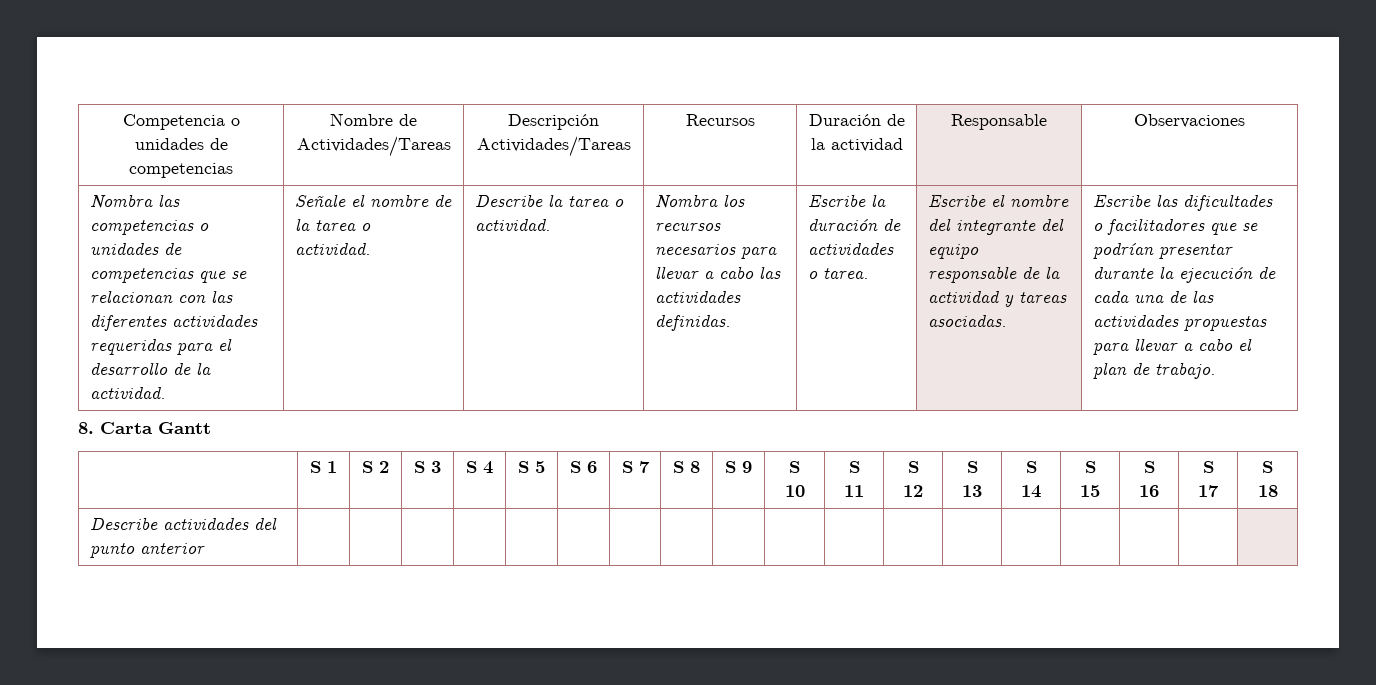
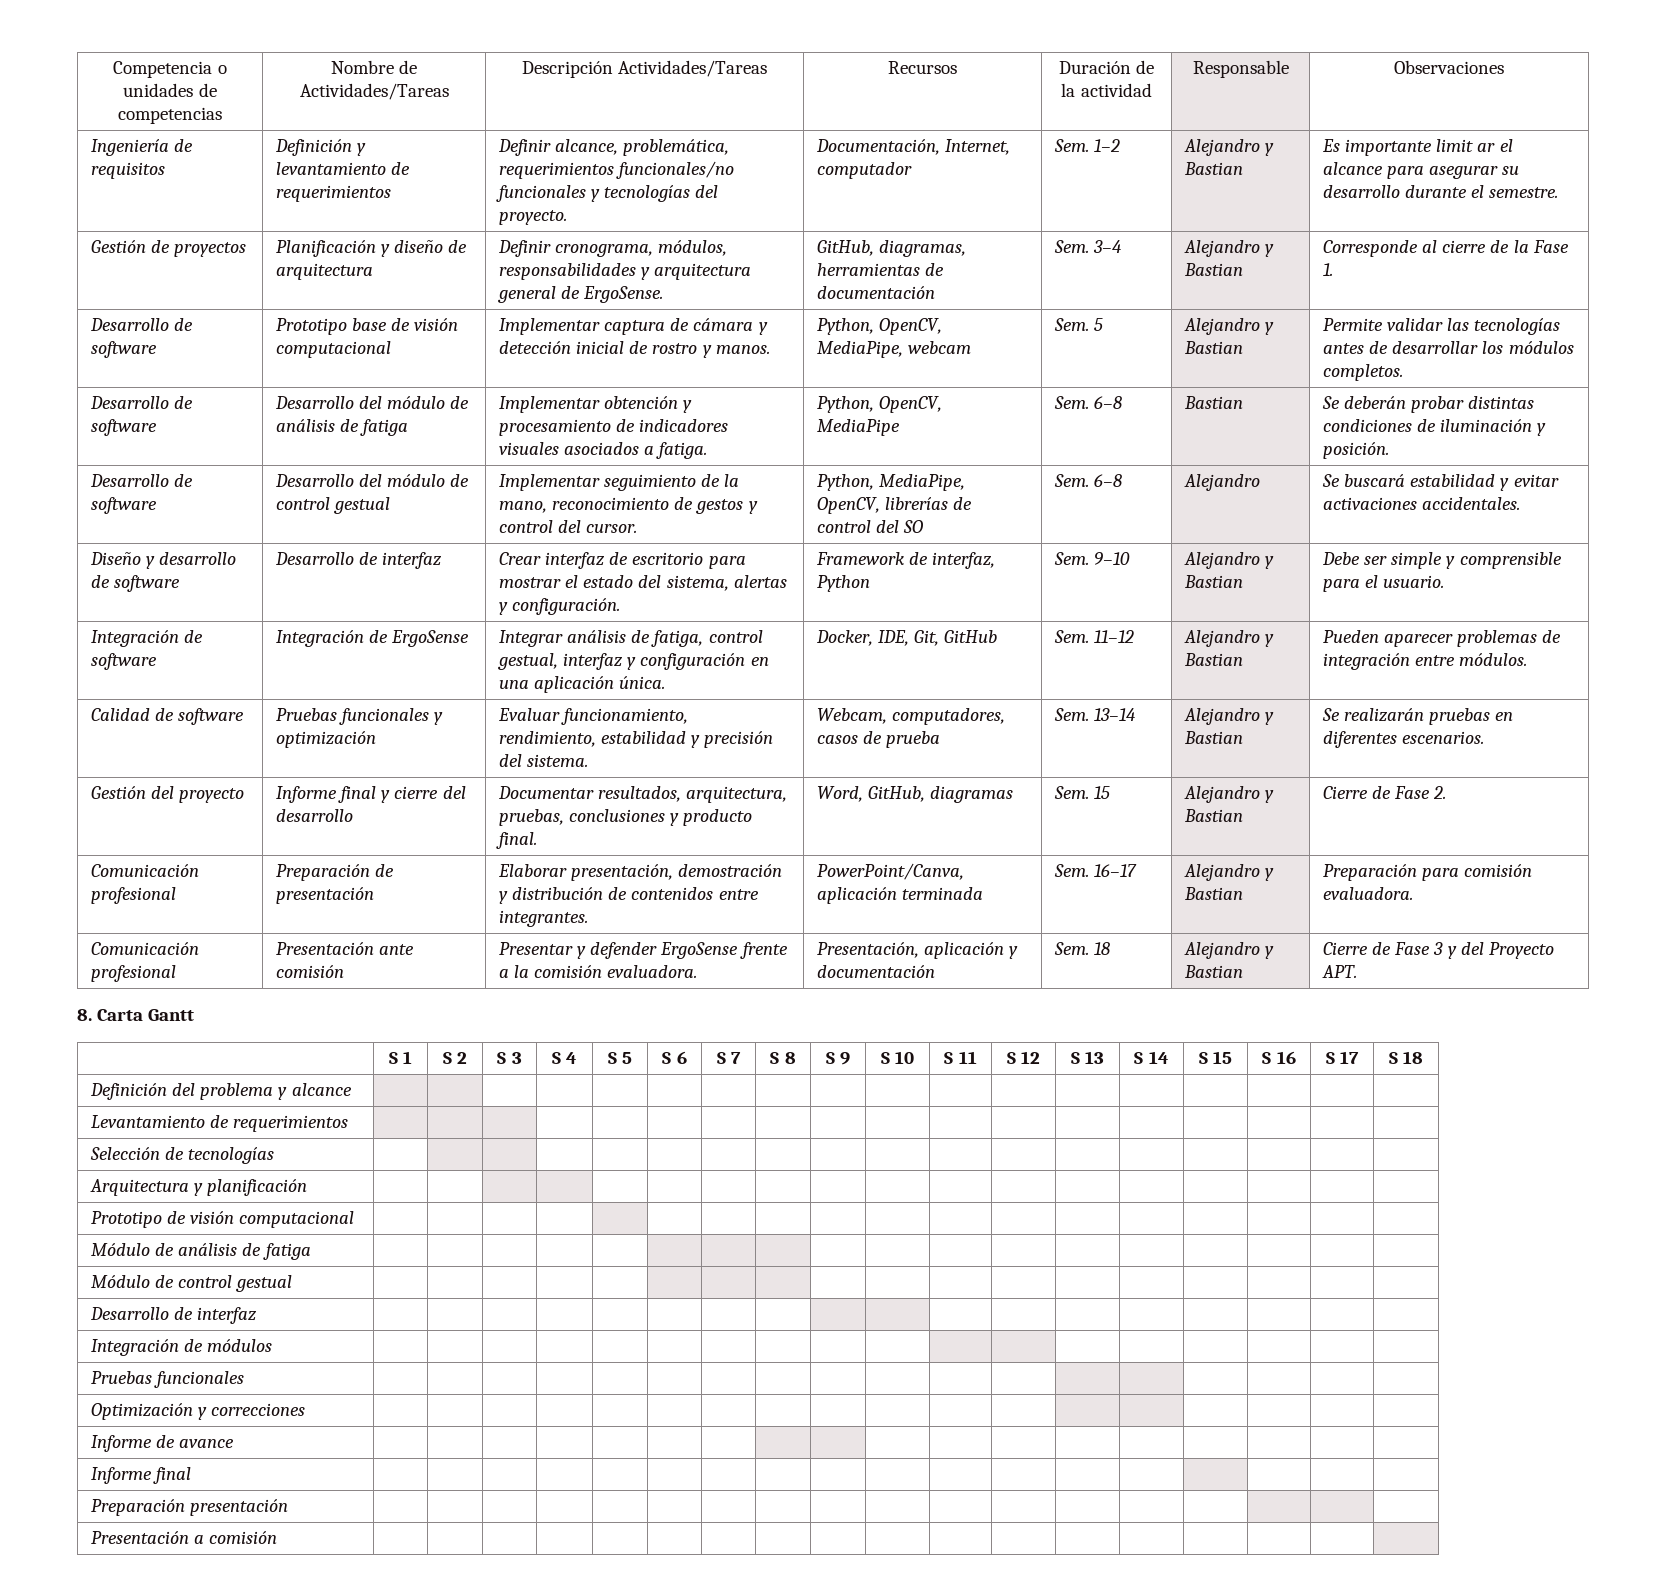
- Nombra las competencias o unidades de competencias que se relacionan con las diferentes actividades requeridas para el desarrollo de la actividad. | Señale el nombre de la tarea o actividad. | Describe la tarea o actividad. | Nombra los recursos necesarios para llevar a cabo las actividades definidas. | Escribe la duración de actividades o tarea. | Escribe el nombre del integrante del equipo responsable de la actividad y tareas asociadas. | Escribe las dificultades o facilitadores que se podrían presentar durante la ejecución de cada una de las actividades propuestas para llevar a cabo el plan de trabajo.
+ Ingeniería de requisitos | Definición y levantamiento de requerimientos | Definir alcance, problemática, requerimientos funcionales/no funcionales y tecnologías del proyecto. | Documentación, Internet, computador | Sem. 1–2 | Alejandro y Bastian | Es importante limit ar el alcance para asegurar su desarrollo durante el semestre.
+ Gestión de proyectos | Planificación y diseño de arquitectura | Definir cronograma, módulos, responsabilidades y arquitectura general de ErgoSense. | GitHub, diagramas, herramientas de documentación | Sem. 3–4 | Alejandro y Bastian | Corresponde al cierre de la Fase 1.
+ Desarrollo de software | Prototipo base de visión computacional | Implementar captura de cámara y detección inicial de rostro y manos. | Python, OpenCV, MediaPipe, webcam | Sem. 5 | Alejandro y Bastian | Permite validar las tecnologías antes de desarrollar los módulos completos.
+ Desarrollo de software | Desarrollo del módulo de análisis de fatiga | Implementar obtención y procesamiento de indicadores visuales asociados a fatiga. | Python, OpenCV, MediaPipe | Sem. 6–8 | Bastian | Se deberán probar distintas condiciones de iluminación y posición.
+ Desarrollo de software | Desarrollo del módulo de control gestual | Implementar seguimiento de la mano, reconocimiento de gestos y control del cursor. | Python, MediaPipe, OpenCV, librerías de control del SO | Sem. 6–8 | Alejandro | Se buscará estabilidad y evitar activaciones accidentales.
+ Diseño y desarrollo de software | Desarrollo de interfaz | Crear interfaz de escritorio para mostrar el estado del sistema, alertas y configuración. | Framework de interfaz, Python | Sem. 9–10 | Alejandro y Bastian | Debe ser simple y comprensible para el usuario.
+ Integración de software | Integración de ErgoSense | Integrar análisis de fatiga, control gestual, interfaz y configuración en una aplicación única. | Docker, IDE, Git, GitHub | Sem. 11–12 | Alejandro y Bastian | Pueden aparecer problemas de integración entre módulos.
+ Calidad de software | Pruebas funcionales y optimización | Evaluar funcionamiento, rendimiento, estabilidad y precisión del sistema. | Webcam, computadores, casos de prueba | Sem. 13–14 | Alejandro y Bastian | Se realizarán pruebas en diferentes escenarios.
+ Gestión del proyecto | Informe final y cierre del desarrollo | Documentar resultados, arquitectura, pruebas, conclusiones y producto final. | Word, GitHub, diagramas | Sem. 15 | Alejandro y Bastian | Cierre de Fase 2.
+ Comunicación profesional | Preparación de presentación | Elaborar presentación, demostración y distribución de contenidos entre integrantes. | PowerPoint/Canva, aplicación terminada | Sem. 16–17 | Alejandro y Bastian | Preparación para comisión evaluadora.
+ Comunicación profesional | Presentación ante comisión | Presentar y defender ErgoSense frente a la comisión evaluadora. | Presentación, aplicación y documentación | Sem. 18 | Alejandro y Bastian | Cierre de Fase 3 y del Proyecto APT.
- Describe actividades del punto anterior | | | | | | | | | | | | | | | | | |
+ Definición del problema y alcance | | | | | | | | | | | | | | | | | |
+ Levantamiento de requerimientos | | | | | | | | | | | | | | | | | |
+ Selección de tecnologías | | | | | | | | | | | | | | | | | |
+ Arquitectura y planificación | | | | | | | | | | | | | | | | | |
+ Prototipo de visión computacional | | | | | | | | | | | | | | | | | |
+ Módulo de análisis de fatiga | | | | | | | | | | | | | | | | | |
+ Módulo de control gestual | | | | | | | | | | | | | | | | | |
+ Desarrollo de interfaz | | | | | | | | | | | | | | | | | |
+ Integración de módulos | | | | | | | | | | | | | | | | | |
+ Pruebas funcionales | | | | | | | | | | | | | | | | | |
+ Optimización y correcciones | | | | | | | | | | | | | | | | | |
+ Informe de avance | | | | | | | | | | | | | | | | | |
+ Informe final | | | | | | | | | | | | | | | | | |
+ Preparación presentación | | | | | | | | | | | | | | | | | |
+ Presentación a comisión | | | | | | | | | | | | | | | | | |

